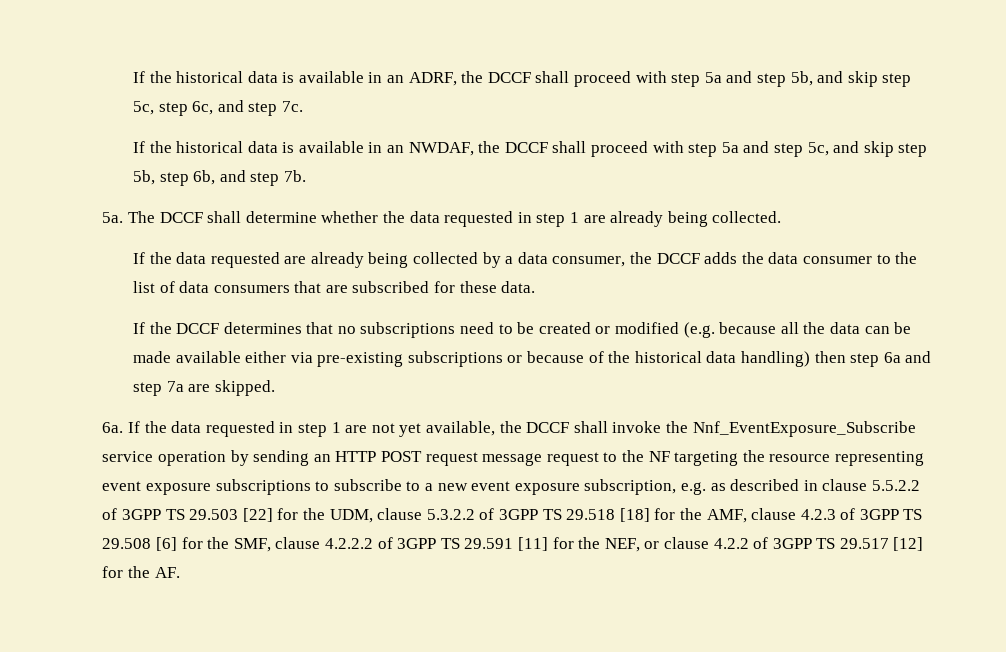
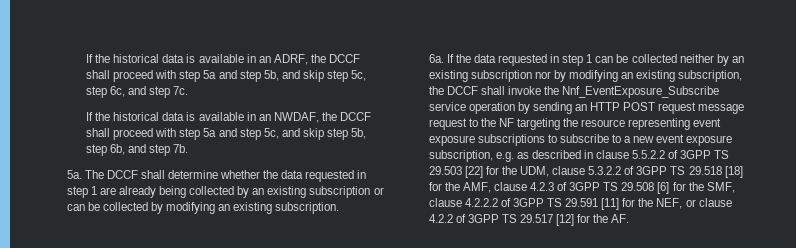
- The DCCF shall determine whether the data requested in step 1 are already being collected.
- If the data requested are already being collected by a data consumer, the DCCF adds the data consumer to the list of data consumers that are subscribed for these data.
- If the DCCF determines that no subscriptions need to be created or modified (e.g. because all the data can be made available either via pre-existing subscriptions or because of the historical data handling) then step 6a and step 7a are skipped.
+ The DCCF shall determine whether the data requested in step 1 are already being collected by an existing subscription or can be collected by modifying an existing subscription.
- If the data requested in step 1 are not yet available, the DCCF shall invoke the Nnf_EventExposure_Subscribe service operation by sending an HTTP POST request message request to the NF targeting the resource representing event exposure subscriptions to subscribe to a new event exposure subscription, e.g. as described in clause 5.5.2.2 of 3GPP TS 29.503 [22] for the UDM, clause 5.3.2.2 of 3GPP TS 29.518 [18] for the AMF, clause 4.2.3 of 3GPP TS 29.508 [6] for the SMF, clause 4.2.2.2 of 3GPP TS 29.591 [11] for the NEF, or clause 4.2.2 of 3GPP TS 29.517 [12] for the AF.
+ If the data requested in step 1 can be collected neither by an existing subscription nor by modifying an existing subscription, the DCCF shall invoke the Nnf_EventExposure_Subscribe service operation by sending an HTTP POST request message request to the NF targeting the resource representing event exposure subscriptions to subscribe to a new event exposure subscription, e.g. as described in clause 5.5.2.2 of 3GPP TS 29.503 [22] for the UDM, clause 5.3.2.2 of 3GPP TS 29.518 [18] for the AMF, clause 4.2.3 of 3GPP TS 29.508 [6] for the SMF, clause 4.2.2.2 of 3GPP TS 29.591 [11] for the NEF, or clause 4.2.2 of 3GPP TS 29.517 [12] for the AF.

